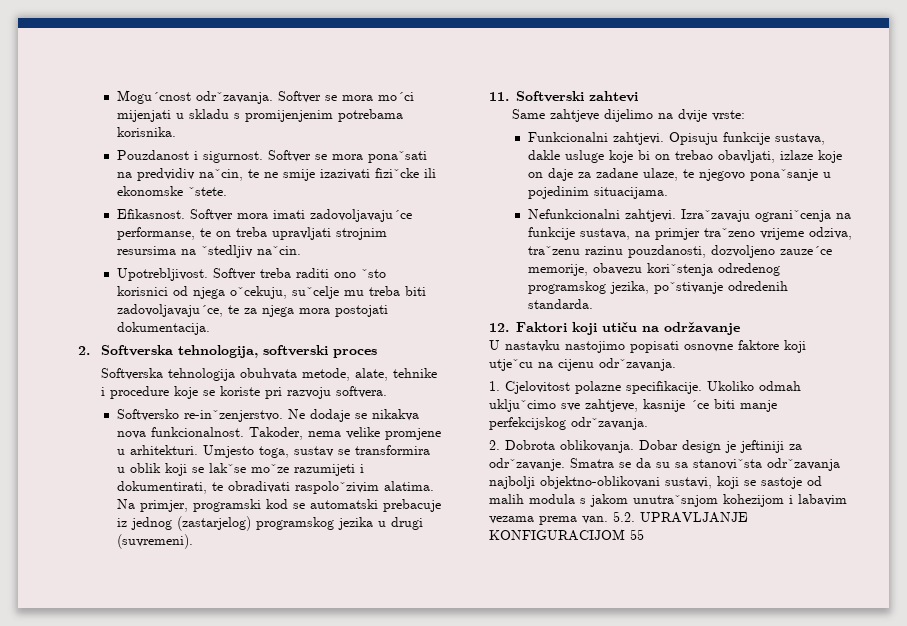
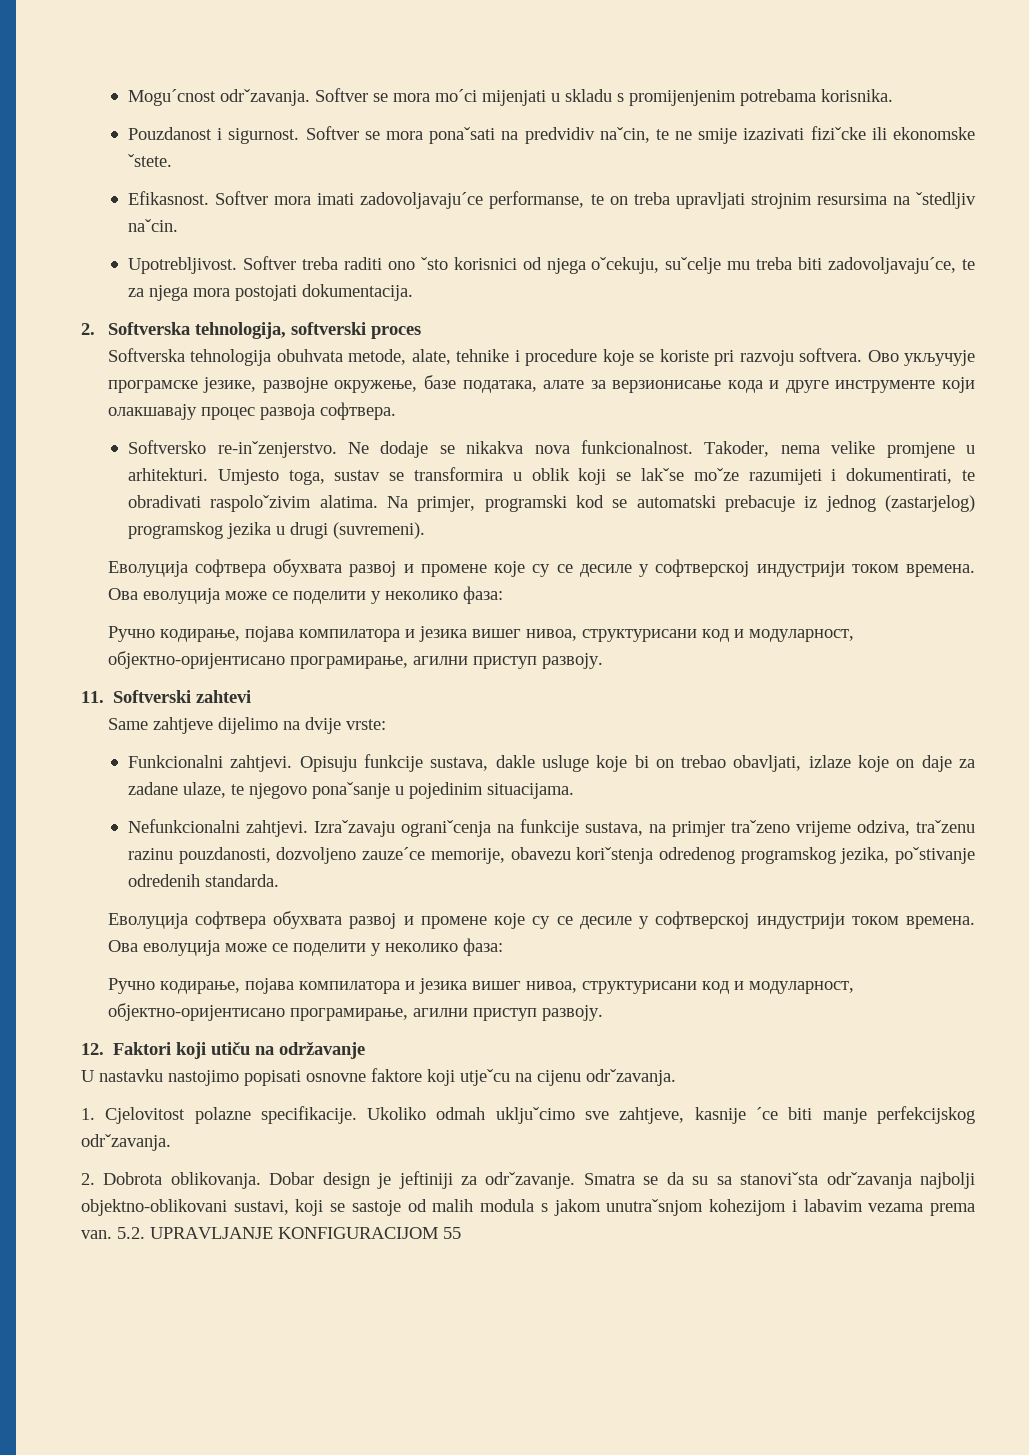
+ Ово укључује програмске језике, развојне окружење, базе података, алате за верзионисање кода и друге инструменте који олакшавају процес развоја софтвера.
  Na primjer, programski kod se automatski prebacuje iz jednog (zastarjelog) programskog jezika u drugi (suvremeni).
+ Еволуција софтвера обухвата развој и промене које су се десиле у софтверској индустрији током времена. Ова еволуција може се поделити у неколико фаза:
+ Ручно кодирање, појава компилатора и језика вишег нивоа, структурисани код и модуларност, објектно-оријентисано програмирање, агилни приступ развоју.
  Izraˇzavaju ograniˇcenja na funkcije sustava, na primjer traˇzeno vrijeme odziva, traˇzenu razinu pouzdanosti, dozvoljeno zauze´ce memorije, obavezu koriˇstenja odredenog programskog jezika, poˇstivanje odredenih standarda.
+ Еволуција софтвера обухвата развој и промене које су се десиле у софтверској индустрији током времена. Ова еволуција може се поделити у неколико фаза:
+ Ручно кодирање, појава компилатора и језика вишег нивоа, структурисани код и модуларност, објектно-оријентисано програмирање, агилни приступ развоју.

